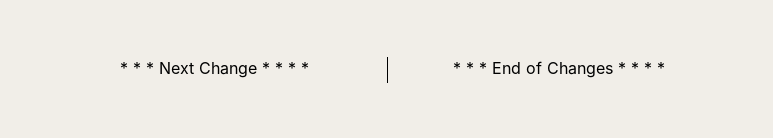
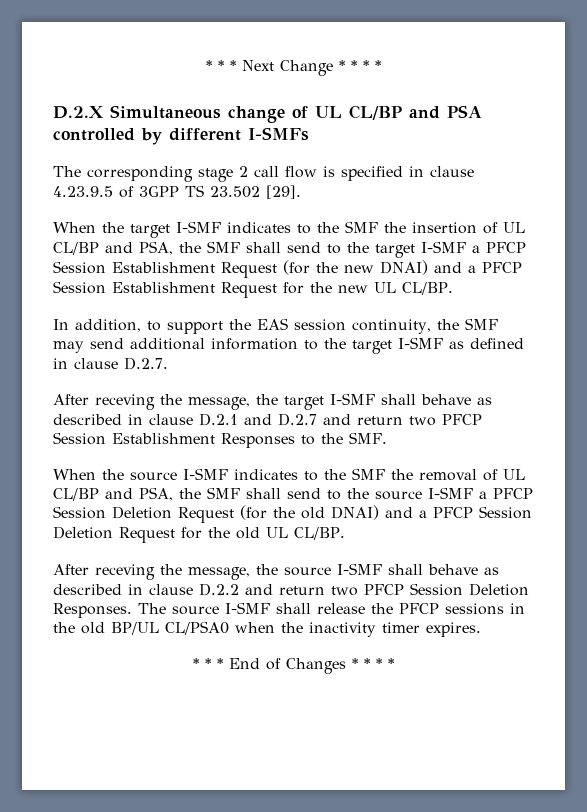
+ D.2.X Simultaneous change of UL CL/BP and PSA controlled by different I-SMFs
+ The corresponding stage 2 call flow is specified in clause 4.23.9.5 of 3GPP TS 23.502 [29].
+ When the target I-SMF indicates to the SMF the insertion of UL CL/BP and PSA, the SMF shall send to the target I-SMF a PFCP Session Establishment Request (for the new DNAI) and a PFCP Session Establishment Request for the new UL CL/BP.
+ In addition, to support the EAS session continuity, the SMF may send additional information to the target I-SMF as defined in clause D.2.7.
+ After receving the message, the target I-SMF shall behave as described in clause D.2.1 and D.2.7 and return two PFCP Session Establishment Responses to the SMF.
+ When the source I-SMF indicates to the SMF the removal of UL CL/BP and PSA, the SMF shall send to the source I-SMF a PFCP Session Deletion Request (for the old DNAI) and a PFCP Session Deletion Request for the old UL CL/BP.
+ After receving the message, the source I-SMF shall behave as described in clause D.2.2 and return two PFCP Session Deletion Responses. The source I-SMF shall release the PFCP sessions in the old BP/UL CL/PSA0 when the inactivity timer expires.

